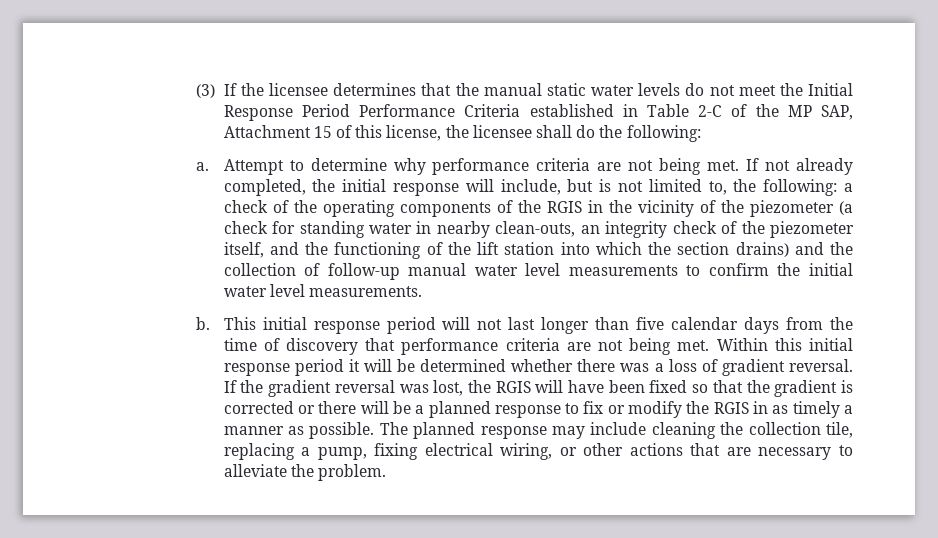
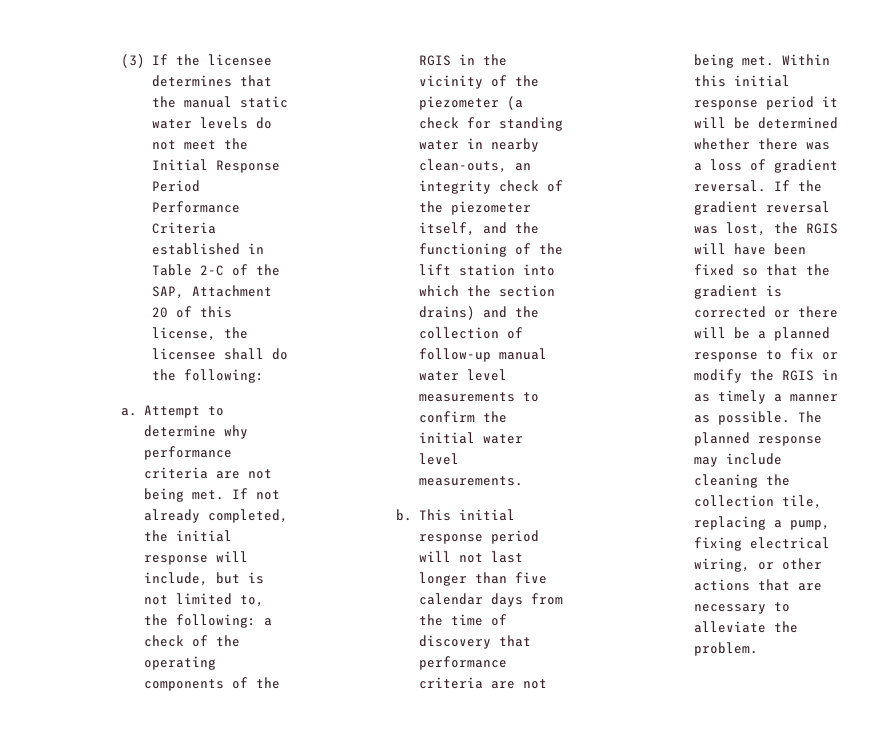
- (3) If the licensee determines that the manual static water levels do not meet the Initial Response Period Performance Criteria established in Table 2-C of the MP SAP, Attachment 15 of this license, the licensee shall do the following:
+ (3) If the licensee determines that the manual static water levels do not meet the Initial Response Period Performance Criteria established in Table 2-C of the SAP, Attachment 20 of this license, the licensee shall do the following:

